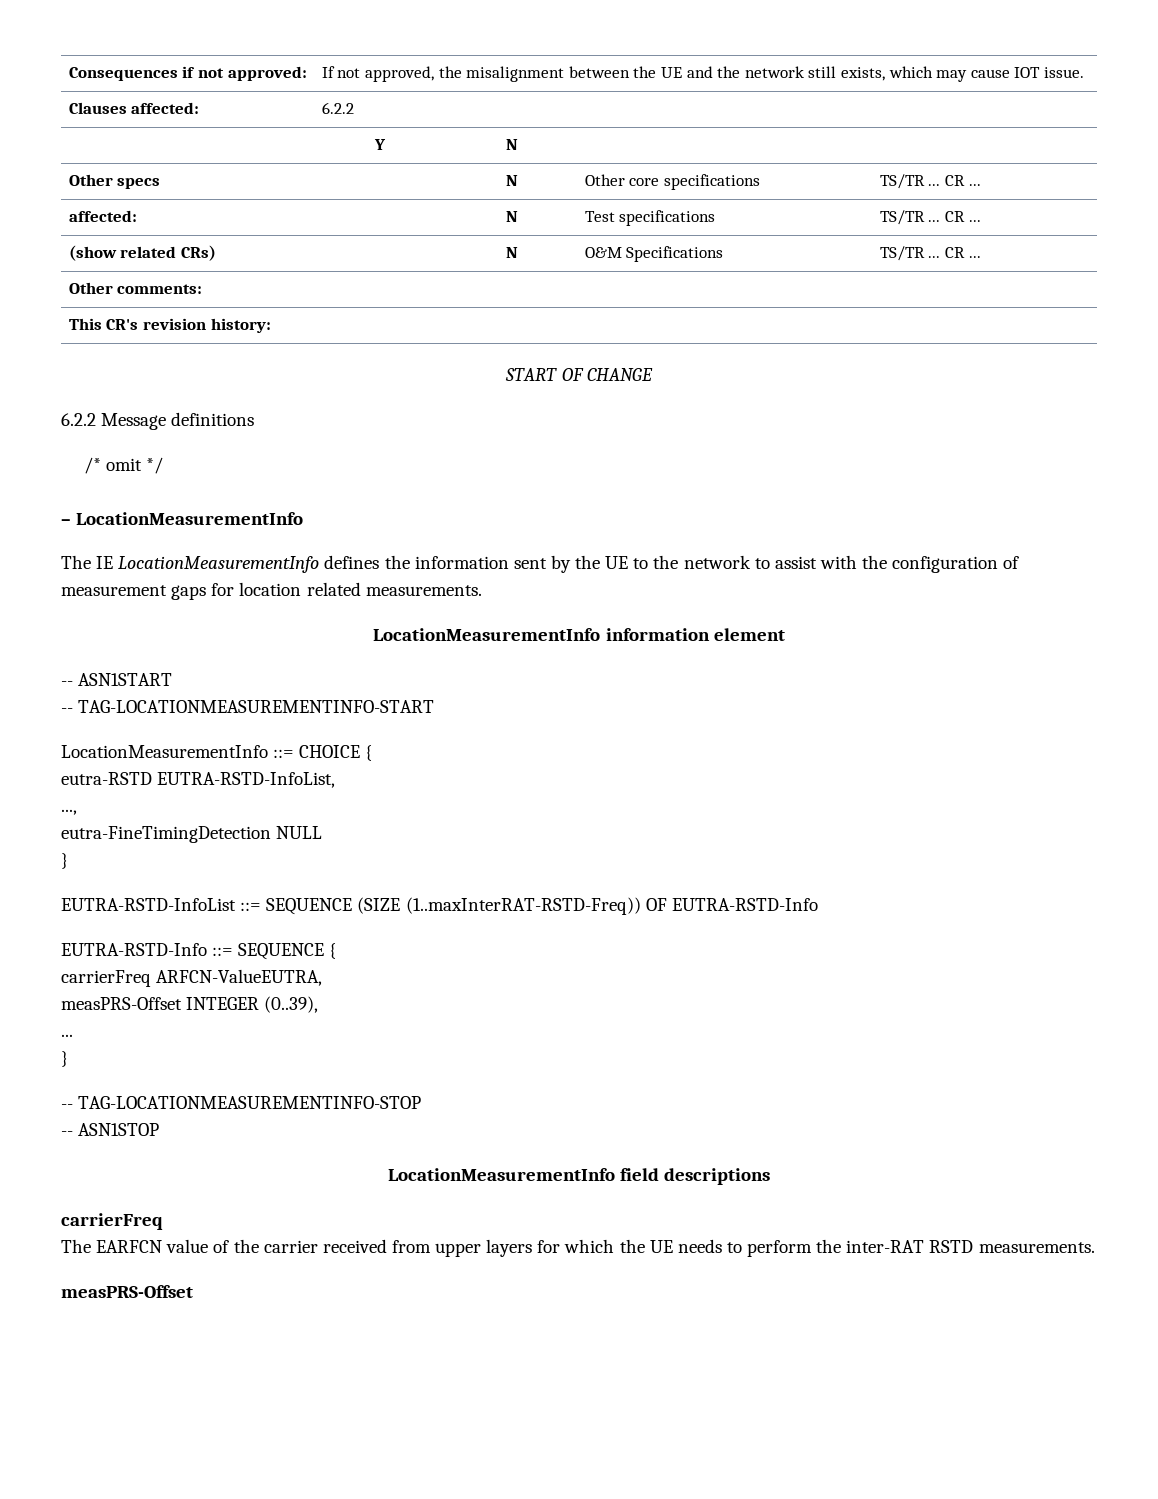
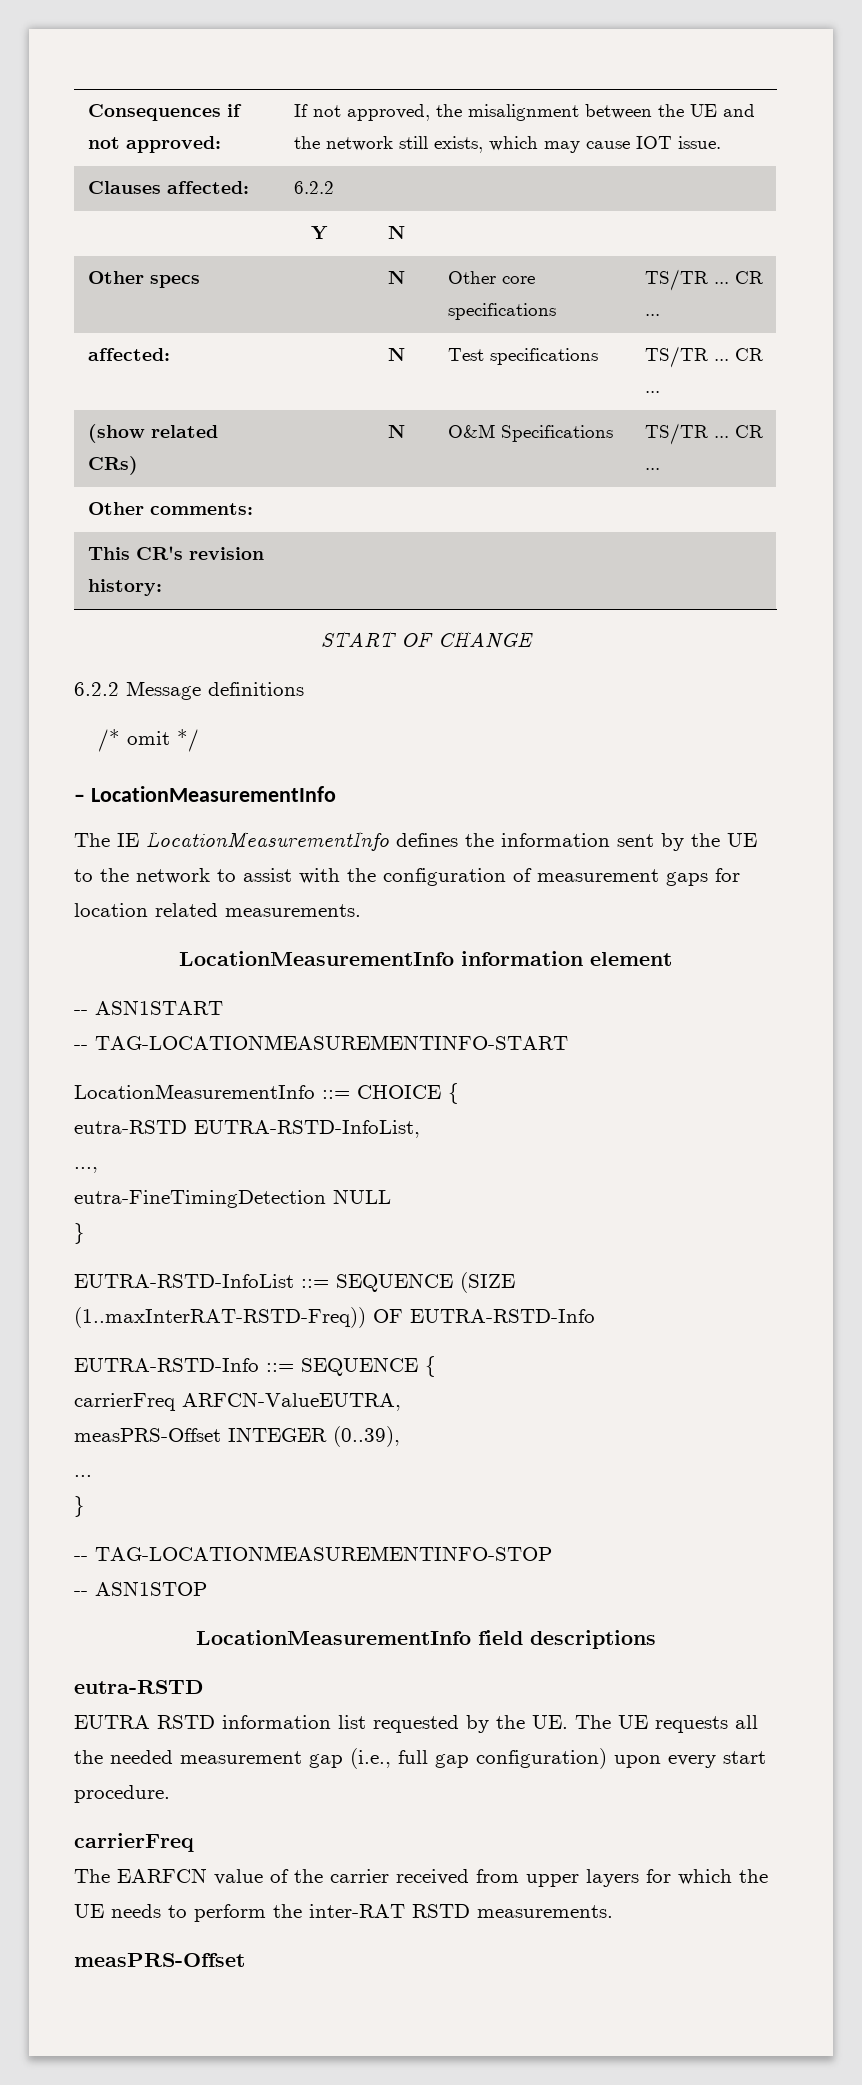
  LocationMeasurementInfo field descriptions
+ eutra-RSTD
+ EUTRA RSTD information list requested by the UE. The UE requests all the needed measurement gap (i.e., full gap configuration) upon every start procedure.

